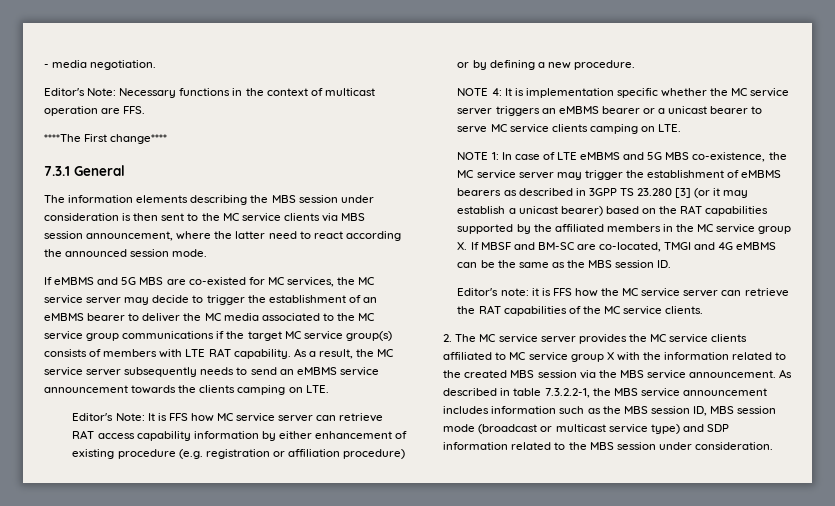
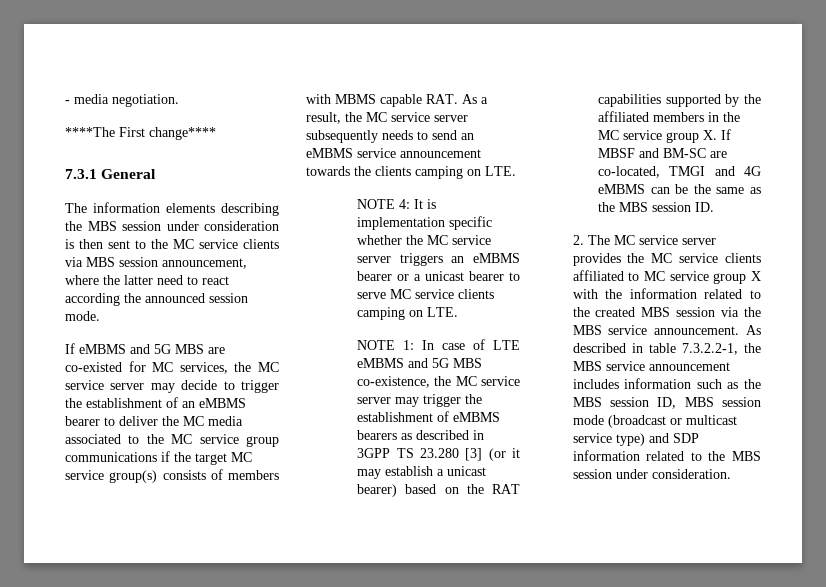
- Editor's Note: Necessary functions in the context of multicast operation are FFS.
- If eMBMS and 5G MBS are co-existed for MC services, the MC service server may decide to trigger the establishment of an eMBMS bearer to deliver the MC media associated to the MC service group communications if the target MC service group(s) consists of members with LTE RAT capability. As a result, the MC service server subsequently needs to send an eMBMS service announcement towards the clients camping on LTE.
+ If eMBMS and 5G MBS are co-existed for MC services, the MC service server may decide to trigger the establishment of an eMBMS bearer to deliver the MC media associated to the MC service group communications if the target MC service group(s) consists of members with MBMS capable RAT. As a result, the MC service server subsequently needs to send an eMBMS service announcement towards the clients camping on LTE.
- Editor's Note: It is FFS how MC service server can retrieve RAT access capability information by either enhancement of existing procedure (e.g. registration or affiliation procedure) or by defining a new procedure.
- Editor's note: it is FFS how the MC service server can retrieve the RAT capabilities of the MC service clients.

